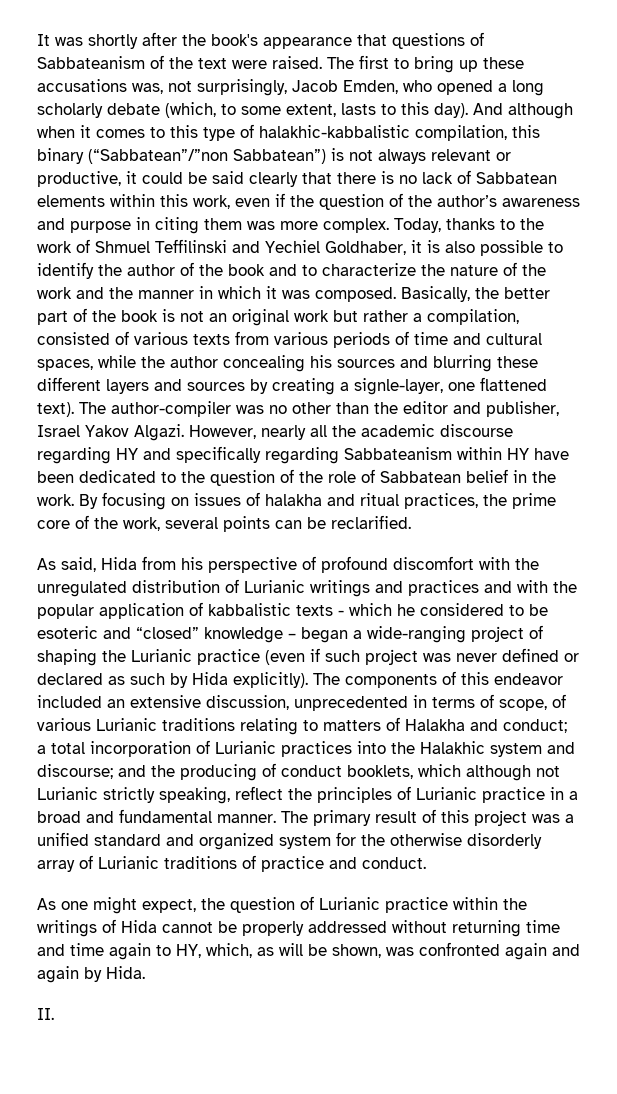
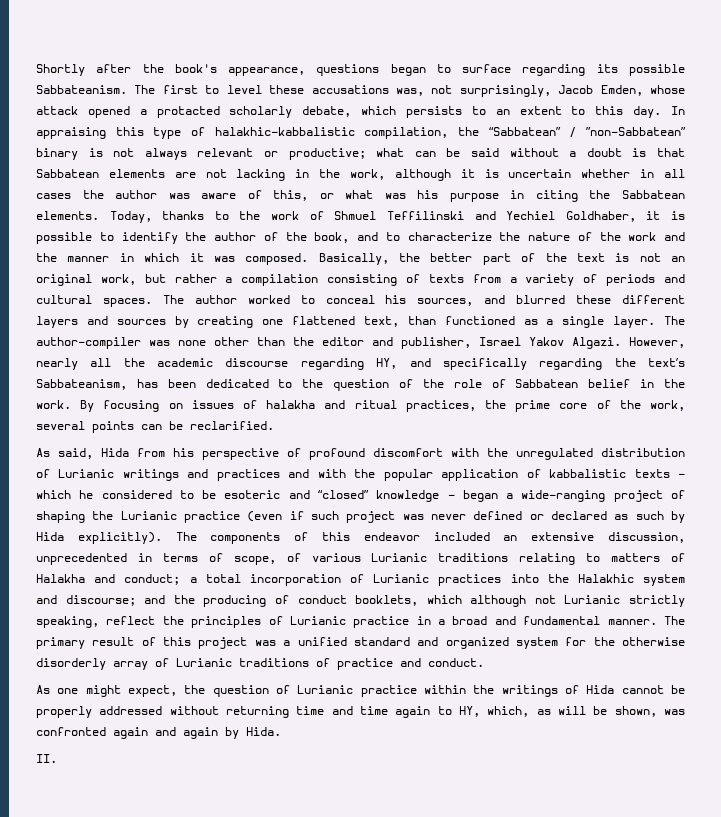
- It was shortly after the book's appearance that questions of Sabbateanism of the text were raised.
+ Shortly after the book's appearance, questions began to surface regarding its possible Sabbateanism.
- The first to bring up these accusations was, not surprisingly, Jacob Emden, who opened a long scholarly debate (which, to some extent, lasts to this day). And although when it comes to this type of halakhic-kabbalistic compilation, this binary (“Sabbatean”/”non Sabbatean”) is not always relevant or productive, it could be said clearly that there is no lack of Sabbatean elements within this work, even if the question of the author’s awareness and purpose in citing them was more complex.
+ The first to level these accusations was, not surprisingly, Jacob Emden, whose attack opened a protacted scholarly debate, which persists to an extent to this day. In appraising this type of halakhic-kabbalistic compilation, the “Sabbatean” / ”non-Sabbatean” binary is not always relevant or productive; what can be said without a doubt is that Sabbatean elements are not lacking in the work, although it is uncertain whether in all cases the author was aware of this, or what was his purpose in citing the Sabbatean elements.
- Today, thanks to the work of Shmuel Teffilinski and Yechiel Goldhaber, it is also possible to identify the author of the book and to characterize the nature of the work and the manner in which it was composed.
+ Today, thanks to the work of Shmuel Teffilinski and Yechiel Goldhaber, it is possible to identify the author of the book, and to characterize the nature of the work and the manner in which it was composed.
- Basically, the better part of the book is not an original work but rather a compilation, consisted of various texts from various periods of time and cultural spaces, while the author concealing his sources and blurring these different layers and sources by creating a signle-layer, one flattened text).
+ Basically, the better part of the text is not an original work, but rather a compilation consisting of texts from a variety of periods and cultural spaces. The author worked to conceal his sources, and blurred these different layers and sources by creating one flattened text, than functioned as a single layer.
- The author-compiler was no other than the editor and publisher, Israel Yakov Algazi.
+ The author-compiler was none other than the editor and publisher, Israel Yakov Algazi.
- However, nearly all the academic discourse regarding HY and specifically regarding Sabbateanism within HY have been dedicated to the question of the role of Sabbatean belief in the work.
+ However, nearly all the academic discourse regarding HY, and specifically regarding the text’s Sabbateanism, has been dedicated to the question of the role of Sabbatean belief in the work.

